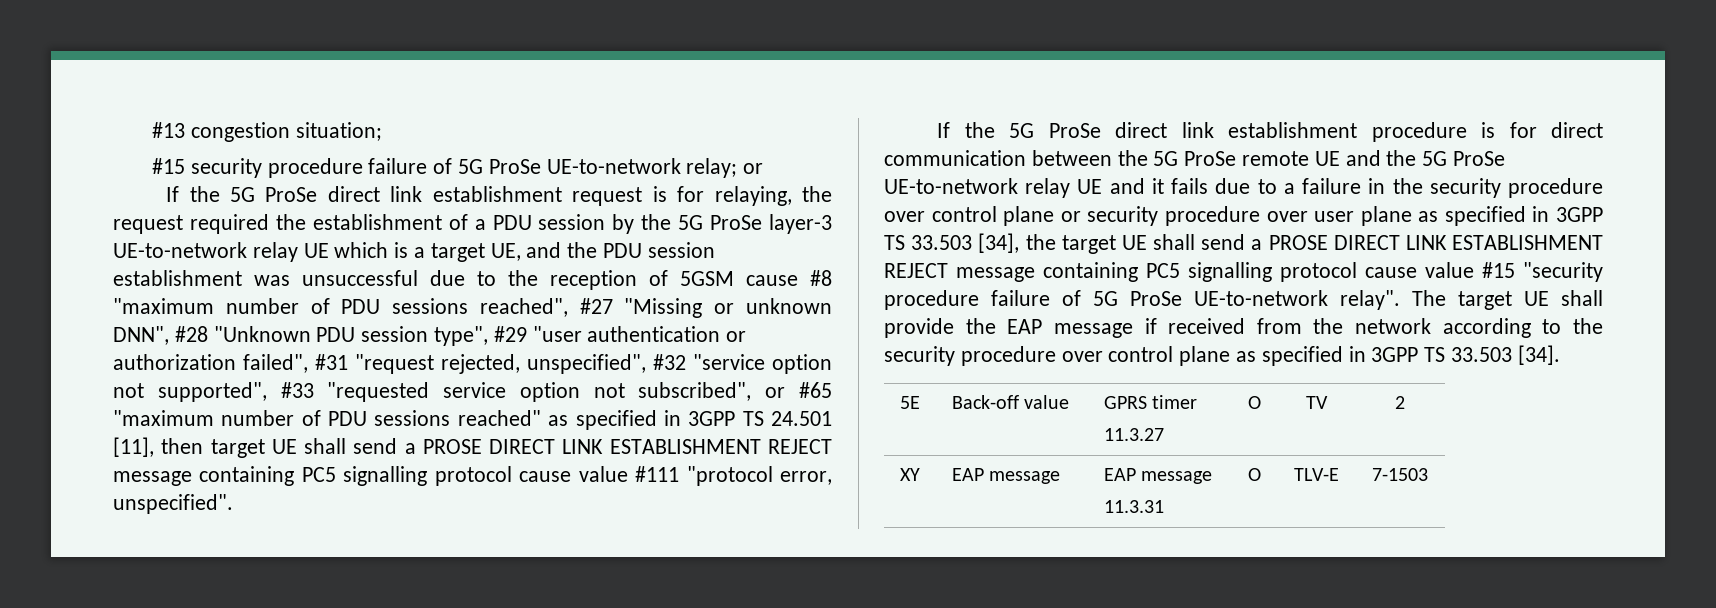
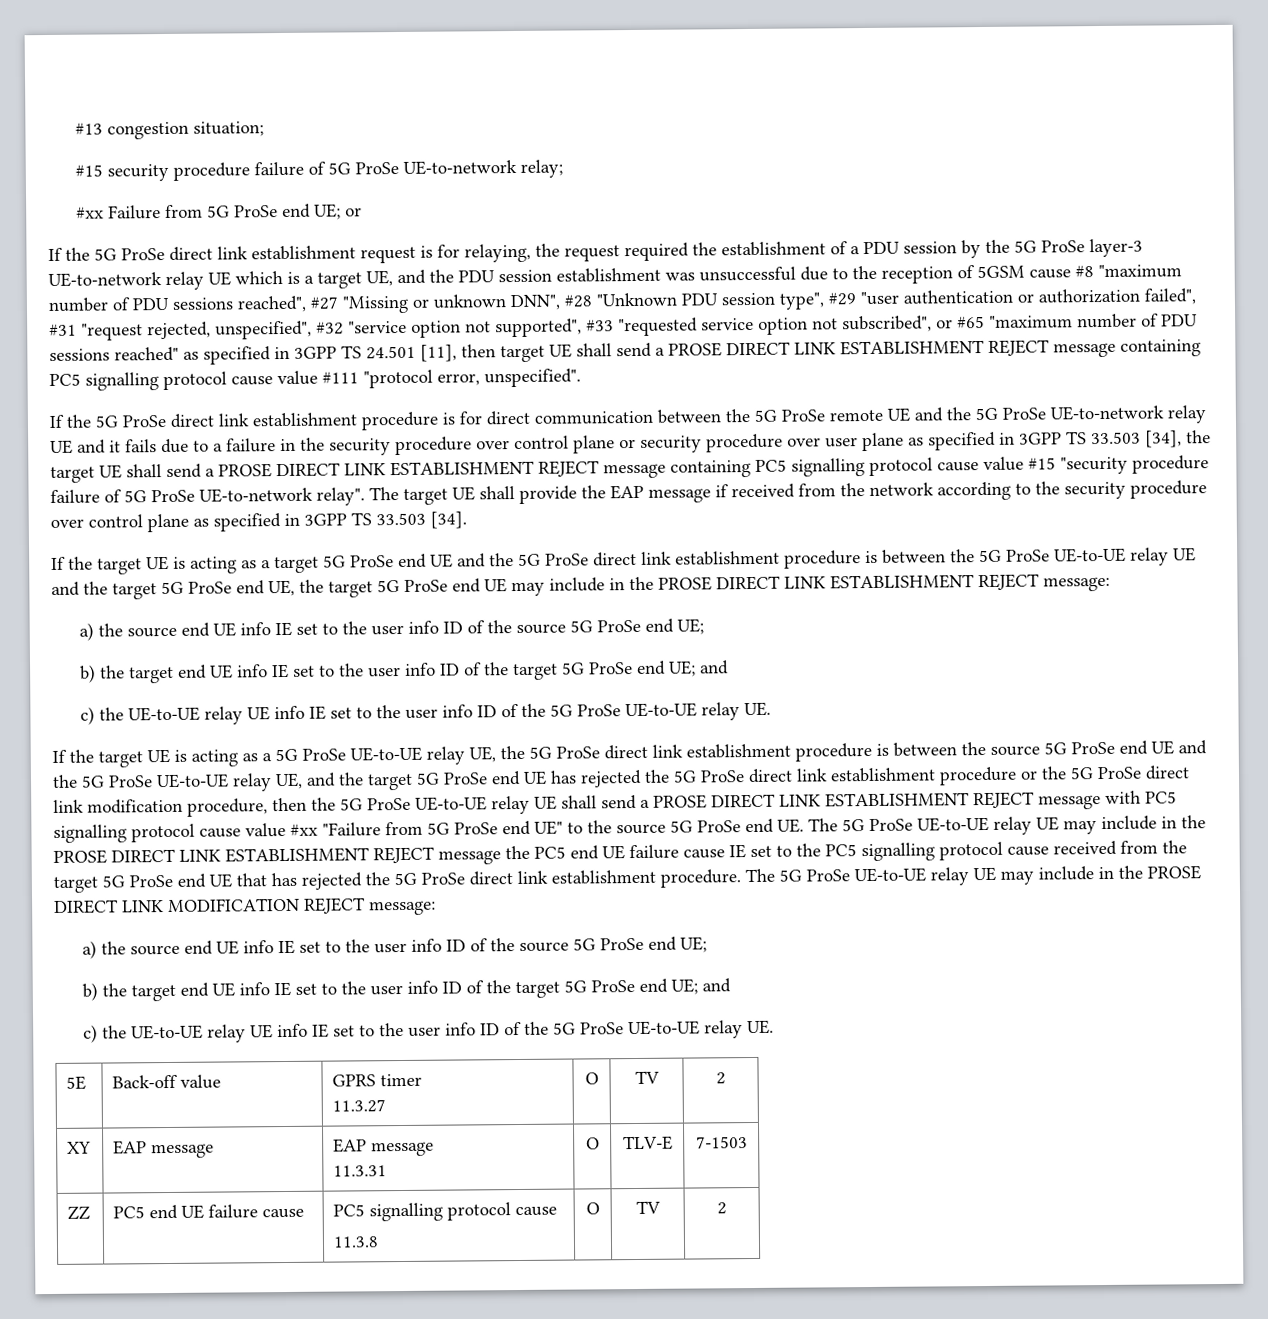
- #15 security procedure failure of 5G ProSe UE-to-network relay; or
+ #15 security procedure failure of 5G ProSe UE-to-network relay;
+ #xx Failure from 5G ProSe end UE; or
+ If the target UE is acting as a target 5G ProSe end UE and the 5G ProSe direct link establishment procedure is between the 5G ProSe UE-to-UE relay UE and the target 5G ProSe end UE, the target 5G ProSe end UE may include in the PROSE DIRECT LINK ESTABLISHMENT REJECT message:
+ a) the source end UE info IE set to the user info ID of the source 5G ProSe end UE;
+ b) the target end UE info IE set to the user info ID of the target 5G ProSe end UE; and
+ c) the UE-to-UE relay UE info IE set to the user info ID of the 5G ProSe UE-to-UE relay UE.
+ If the target UE is acting as a 5G ProSe UE-to-UE relay UE, the 5G ProSe direct link establishment procedure is between the source 5G ProSe end UE and the 5G ProSe UE-to-UE relay UE, and the target 5G ProSe end UE has rejected the 5G ProSe direct link establishment procedure or the 5G ProSe direct link modification procedure, then the 5G ProSe UE-to-UE relay UE shall send a PROSE DIRECT LINK ESTABLISHMENT REJECT message with PC5 signalling protocol cause value #xx "Failure from 5G ProSe end UE" to the source 5G ProSe end UE. The 5G ProSe UE-to-UE relay UE may include in the PROSE DIRECT LINK ESTABLISHMENT REJECT message the PC5 end UE failure cause IE set to the PC5 signalling protocol cause received from the target 5G ProSe end UE that has rejected the 5G ProSe direct link establishment procedure. The 5G ProSe UE-to-UE relay UE may include in the PROSE DIRECT LINK MODIFICATION REJECT message:
+ a) the source end UE info IE set to the user info ID of the source 5G ProSe end UE;
+ b) the target end UE info IE set to the user info ID of the target 5G ProSe end UE; and
+ c) the UE-to-UE relay UE info IE set to the user info ID of the 5G ProSe UE-to-UE relay UE.
+ ZZ | PC5 end UE failure cause | PC5 signalling protocol cause
+ 11.3.8 | O | TV | 2

